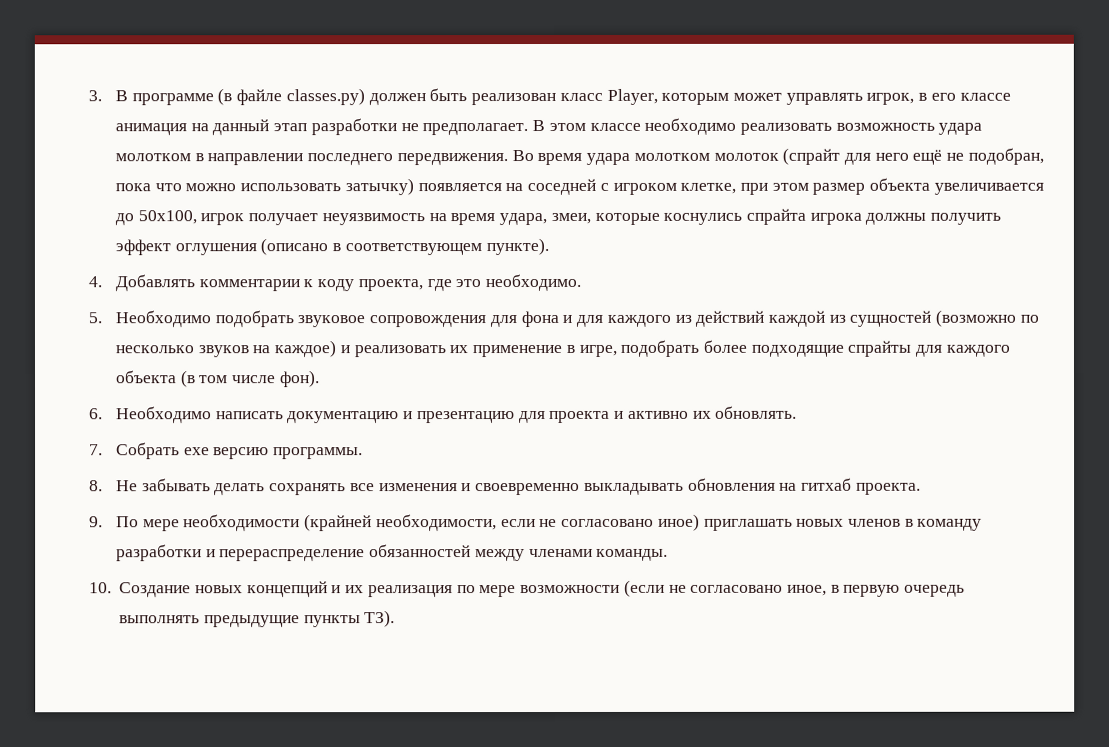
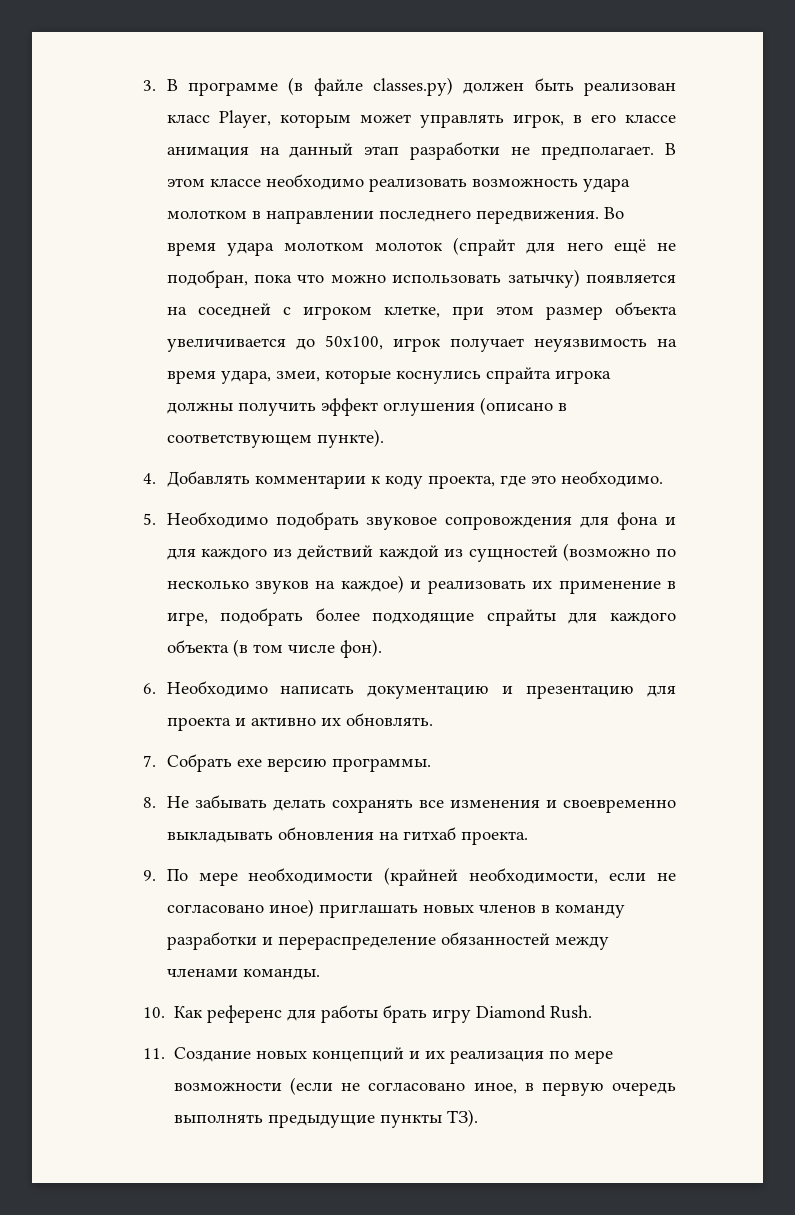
- 10. Создание новых концепций и их реализация по мере возможности (если не согласовано иное, в первую очередь выполнять предыдущие пункты ТЗ).
+ 10. Как референс для работы брать игру Diamond Rush.
+ 11. Создание новых концепций и их реализация по мере возможности (если не согласовано иное, в первую очередь выполнять предыдущие пункты ТЗ).

